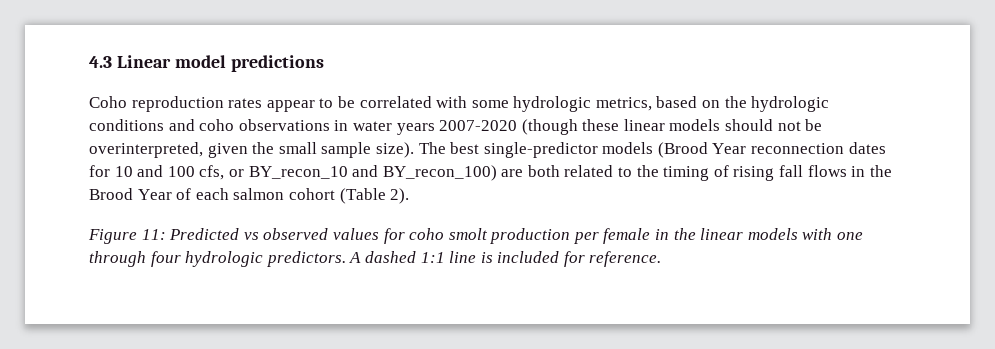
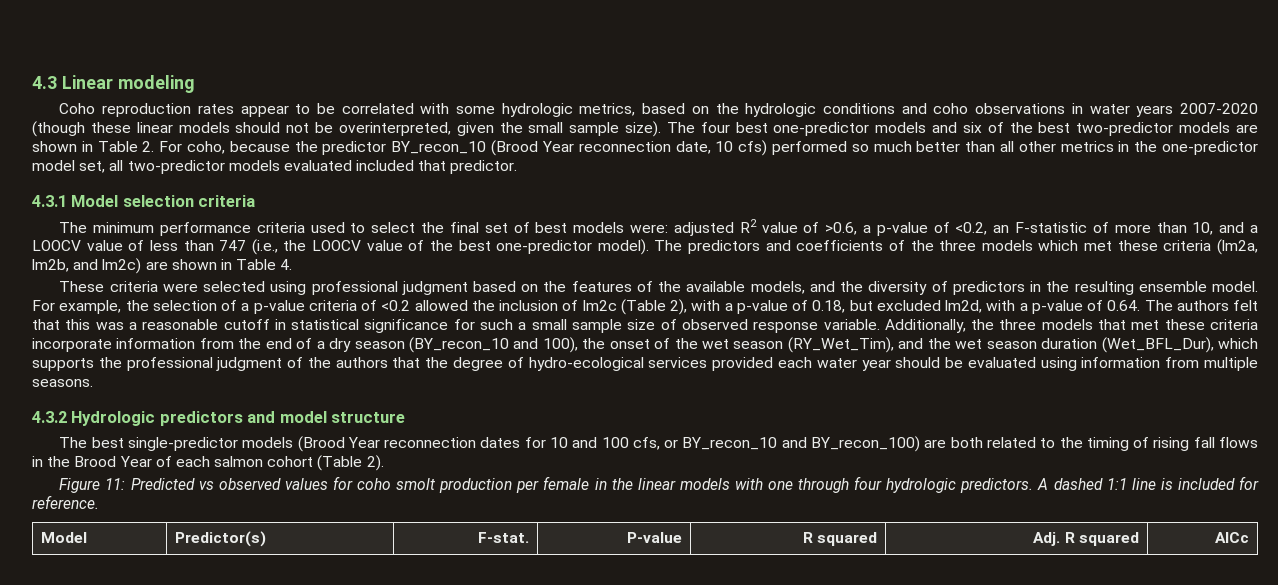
- 4.3 Linear model predictions
+ 4.3 Linear modeling
+ The four best one-predictor models and six of the best two-predictor models are shown in Table 2. For coho, because the predictor BY_recon_10 (Brood Year reconnection date, 10 cfs) performed so much better than all other metrics in the one-predictor model set, all two-predictor models evaluated included that predictor.
+ 4.3.1 Model selection criteria
+ The minimum performance criteria used to select the final set of best models were: adjusted R2 value of >0.6, a p-value of <0.2, an F-statistic of more than 10, and a LOOCV value of less than 747 (i.e., the LOOCV value of the best one-predictor model). The predictors and coefficients of the three models which met these criteria (lm2a, lm2b, and lm2c) are shown in Table 4.
+ These criteria were selected using professional judgment based on the features of the available models, and the diversity of predictors in the resulting ensemble model. For example, the selection of a p-value criteria of <0.2 allowed the inclusion of lm2c (Table 2), with a p-value of 0.18, but excluded lm2d, with a p-value of 0.64. The authors felt that this was a reasonable cutoff in statistical significance for such a small sample size of observed response variable. Additionally, the three models that met these criteria incorporate information from the end of a dry season (BY_recon_10 and 100), the onset of the wet season (RY_Wet_Tim), and the wet season duration (Wet_BFL_Dur), which supports the professional judgment of the authors that the degree of hydro-ecological services provided each water year should be evaluated using information from multiple seasons.
+ 4.3.2 Hydrologic predictors and model structure
+ Model | Predictor(s) | F-stat. | P-value | R squared | Adj. R squared | AICc

